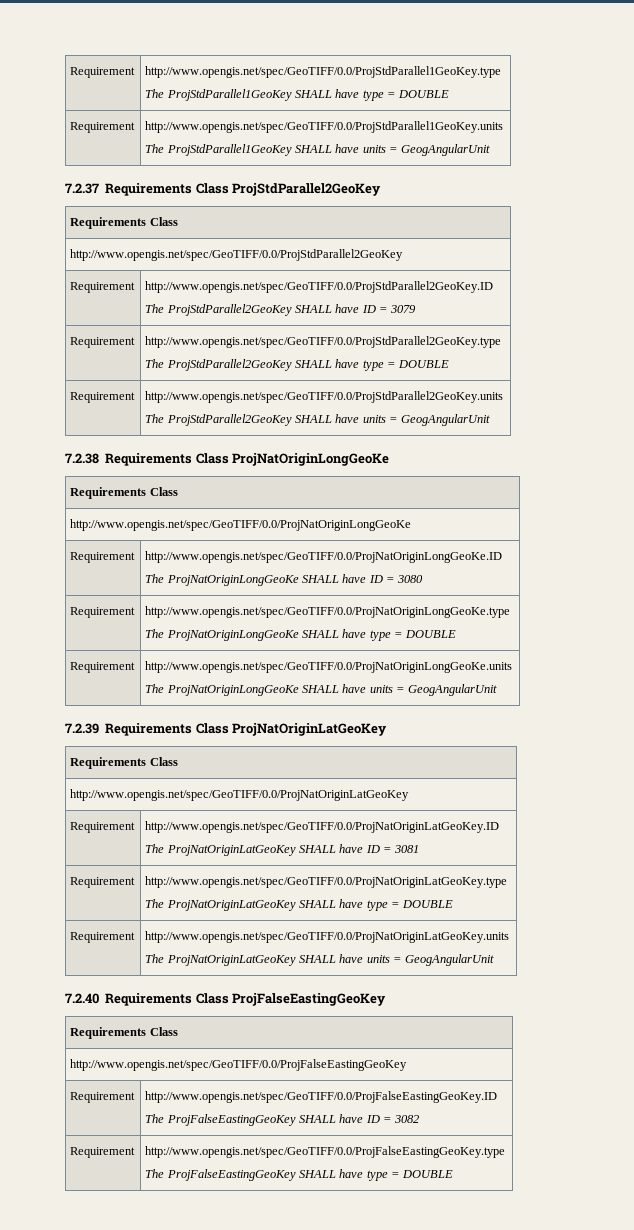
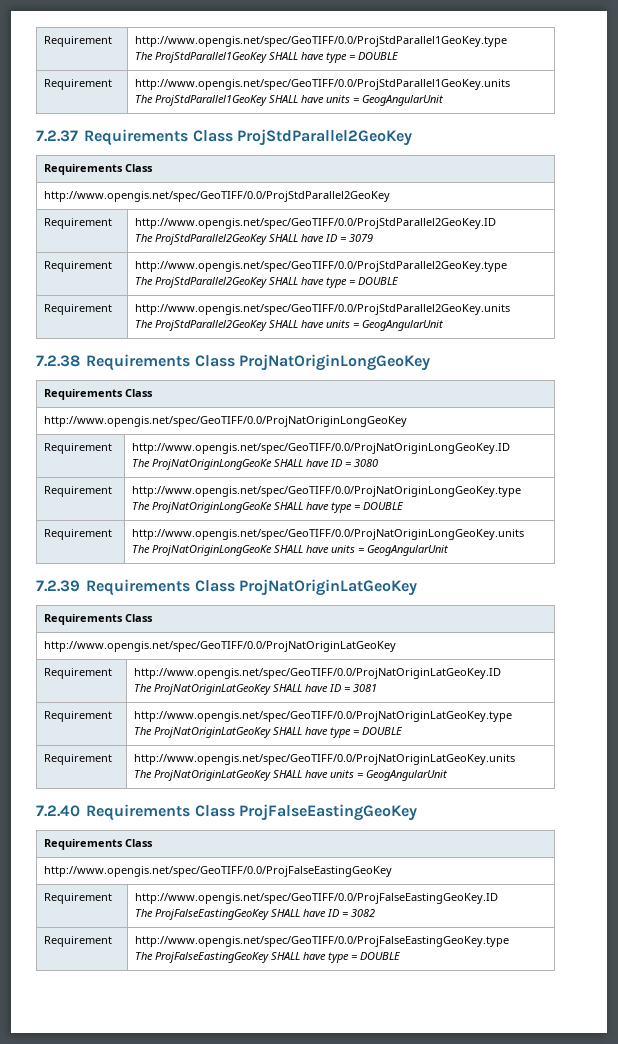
- 7.2.38 Requirements Class ProjNatOriginLongGeoKe
+ 7.2.38 Requirements Class ProjNatOriginLongGeoKey
  Requirements Class
- http://www.opengis.net/spec/GeoTIFF/0.0/ProjNatOriginLongGeoKe
- Requirement | http://www.opengis.net/spec/GeoTIFF/0.0/ProjNatOriginLongGeoKe.ID
+ http://www.opengis.net/spec/GeoTIFF/0.0/ProjNatOriginLongGeoKey
+ Requirement | http://www.opengis.net/spec/GeoTIFF/0.0/ProjNatOriginLongGeoKey.ID
- Requirement | http://www.opengis.net/spec/GeoTIFF/0.0/ProjNatOriginLongGeoKe.type
+ Requirement | http://www.opengis.net/spec/GeoTIFF/0.0/ProjNatOriginLongGeoKey.type
- Requirement | http://www.opengis.net/spec/GeoTIFF/0.0/ProjNatOriginLongGeoKe.units
+ Requirement | http://www.opengis.net/spec/GeoTIFF/0.0/ProjNatOriginLongGeoKey.units

